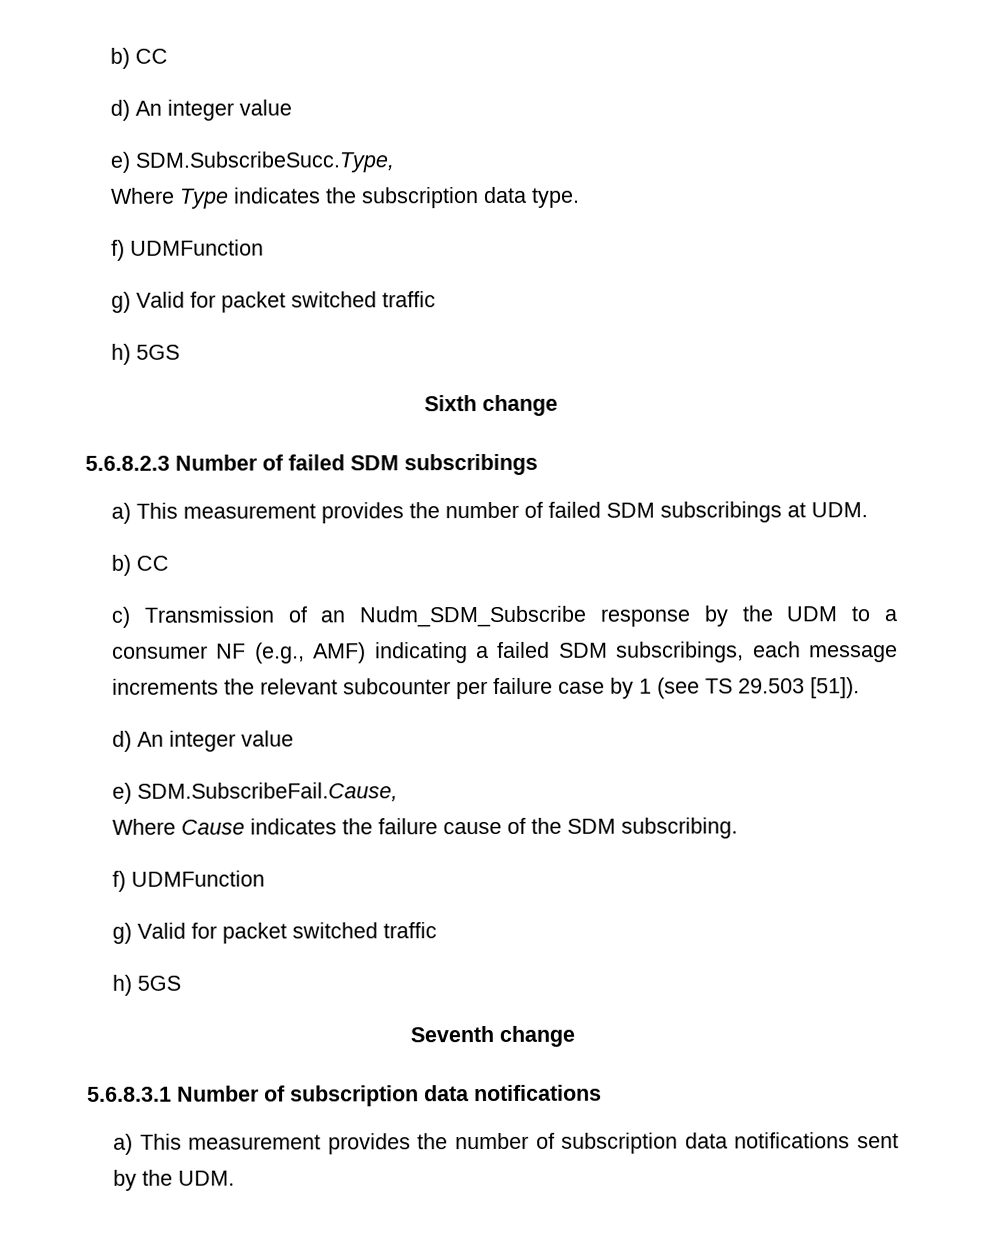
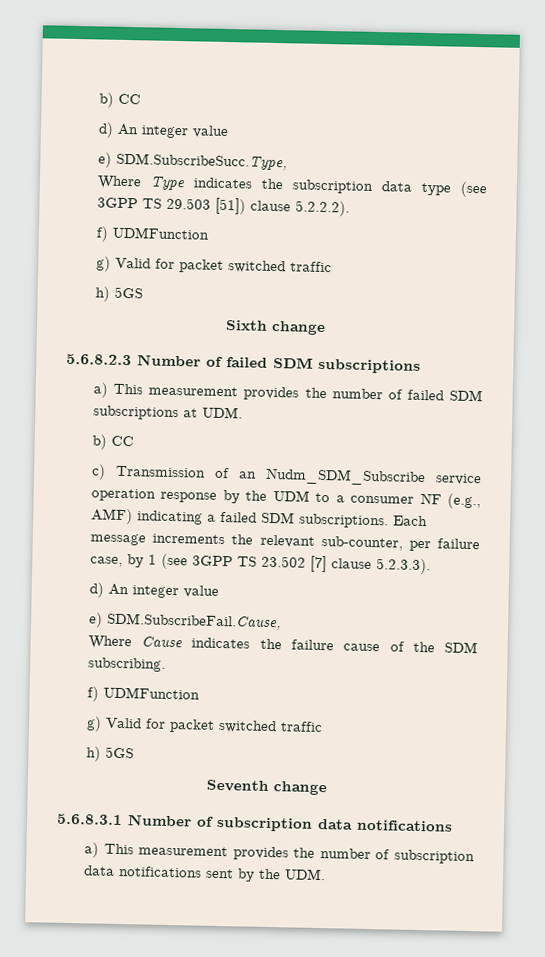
- Where Type indicates the subscription data type.
+ Where Type indicates the subscription data type (see 3GPP TS 29.503 [51]) clause 5.2.2.2).
- 5.6.8.2.3 Number of failed SDM subscribings
+ 5.6.8.2.3 Number of failed SDM subscriptions
- a) This measurement provides the number of failed SDM subscribings at UDM.
+ a) This measurement provides the number of failed SDM subscriptions at UDM.
- c) Transmission of an Nudm_SDM_Subscribe response by the UDM to a consumer NF (e.g., AMF) indicating a failed SDM subscribings, each message increments the relevant subcounter per failure case by 1 (see TS 29.503 [51]).
+ c) Transmission of an Nudm_SDM_Subscribe service operation response by the UDM to a consumer NF (e.g., AMF) indicating a failed SDM subscriptions. Each message increments the relevant sub-counter, per failure case, by 1 (see 3GPP TS 23.502 [7] clause 5.2.3.3).

